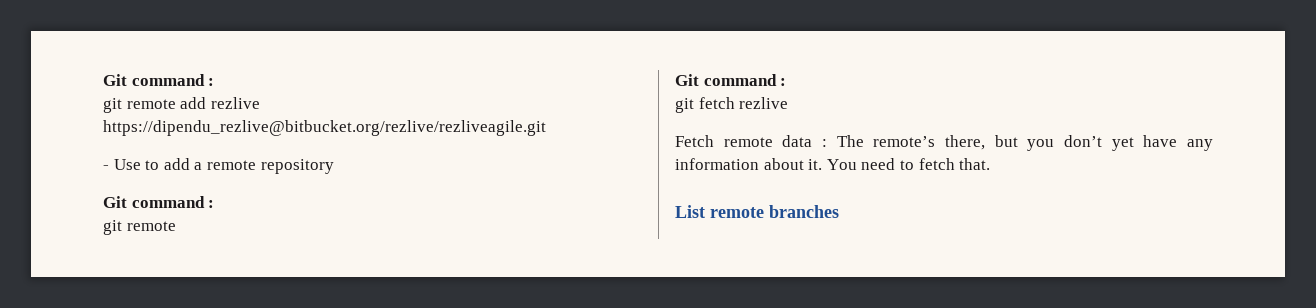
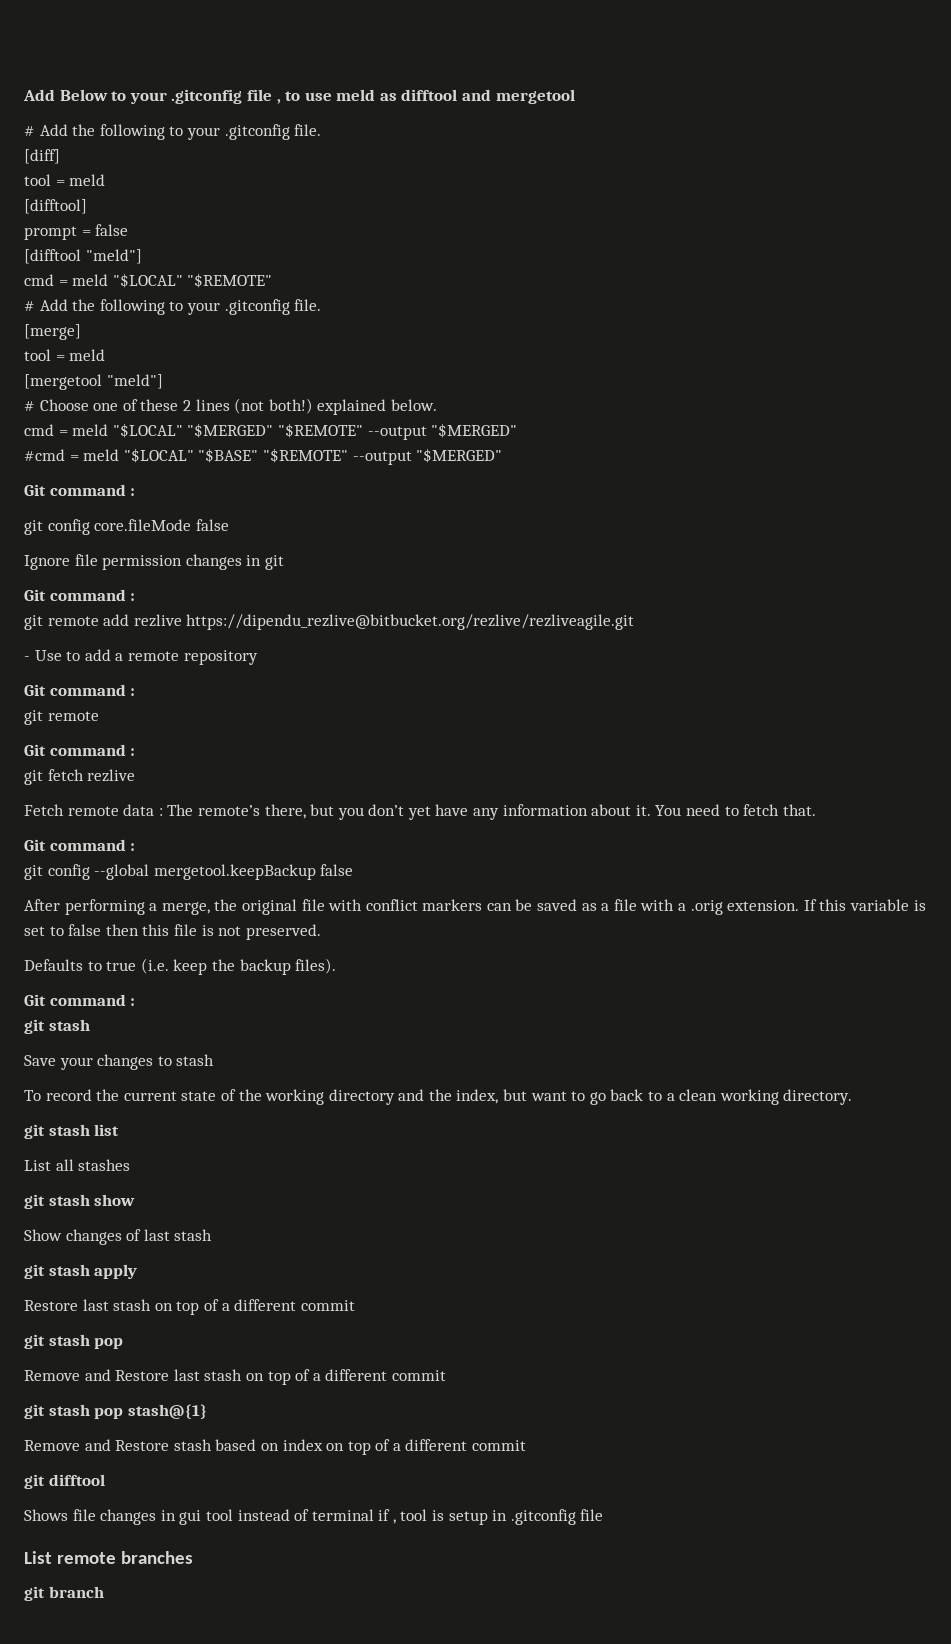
+ Add Below to your .gitconfig file , to use meld as difftool and mergetool
+ # Add the following to your .gitconfig file.
+ [diff]
+ tool = meld
+ [difftool]
+ prompt = false
+ [difftool "meld"]
+ cmd = meld "$LOCAL" "$REMOTE"
+ # Add the following to your .gitconfig file.
+ [merge]
+ tool = meld
+ [mergetool "meld"]
+ # Choose one of these 2 lines (not both!) explained below.
+ cmd = meld "$LOCAL" "$MERGED" "$REMOTE" --output "$MERGED"
+ #cmd = meld "$LOCAL" "$BASE" "$REMOTE" --output "$MERGED"
+ Git command :
+ git config core.fileMode false
+ Ignore file permission changes in git
  You need to fetch that.
+ Git command :
+ git config --global mergetool.keepBackup false
+ After performing a merge, the original file with conflict markers can be saved as a file with a .orig extension. If this variable is set to false then this file is not preserved.
+ Defaults to true (i.e. keep the backup files).
+ Git command :
+ git stash
+ Save your changes to stash
+ To record the current state of the working directory and the index, but want to go back to a clean working directory.
+ git stash list
+ List all stashes
+ git stash show
+ Show changes of last stash
+ git stash apply
+ Restore last stash on top of a different commit
+ git stash pop
+ Remove and Restore last stash on top of a different commit
+ git stash pop stash@{1}
+ Remove and Restore stash based on index on top of a different commit
+ git difftool
+ Shows file changes in gui tool instead of terminal if , tool is setup in .gitconfig file
+ git branch

